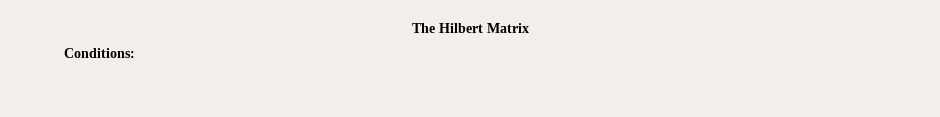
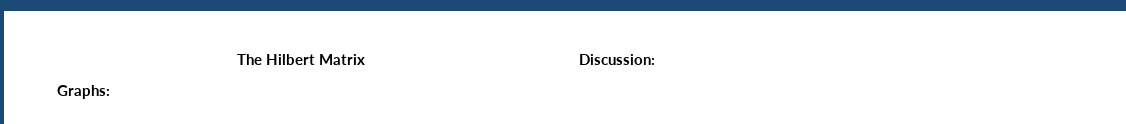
- Conditions:
+ Graphs:
+ Discussion:

